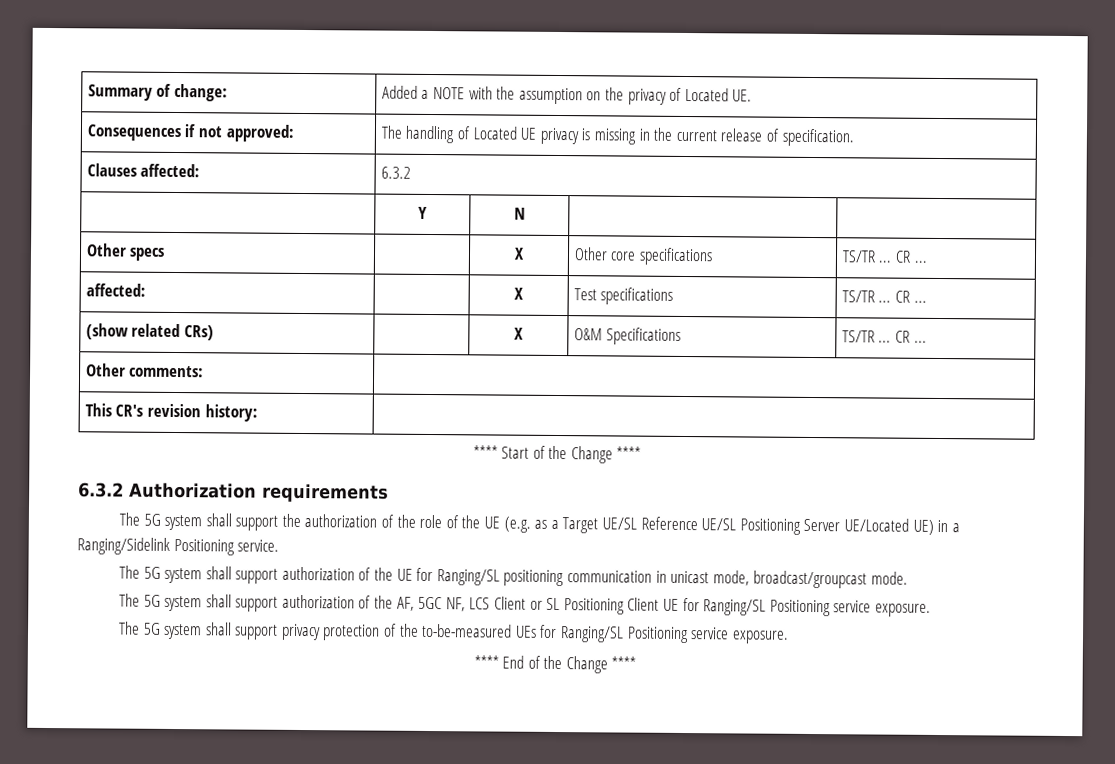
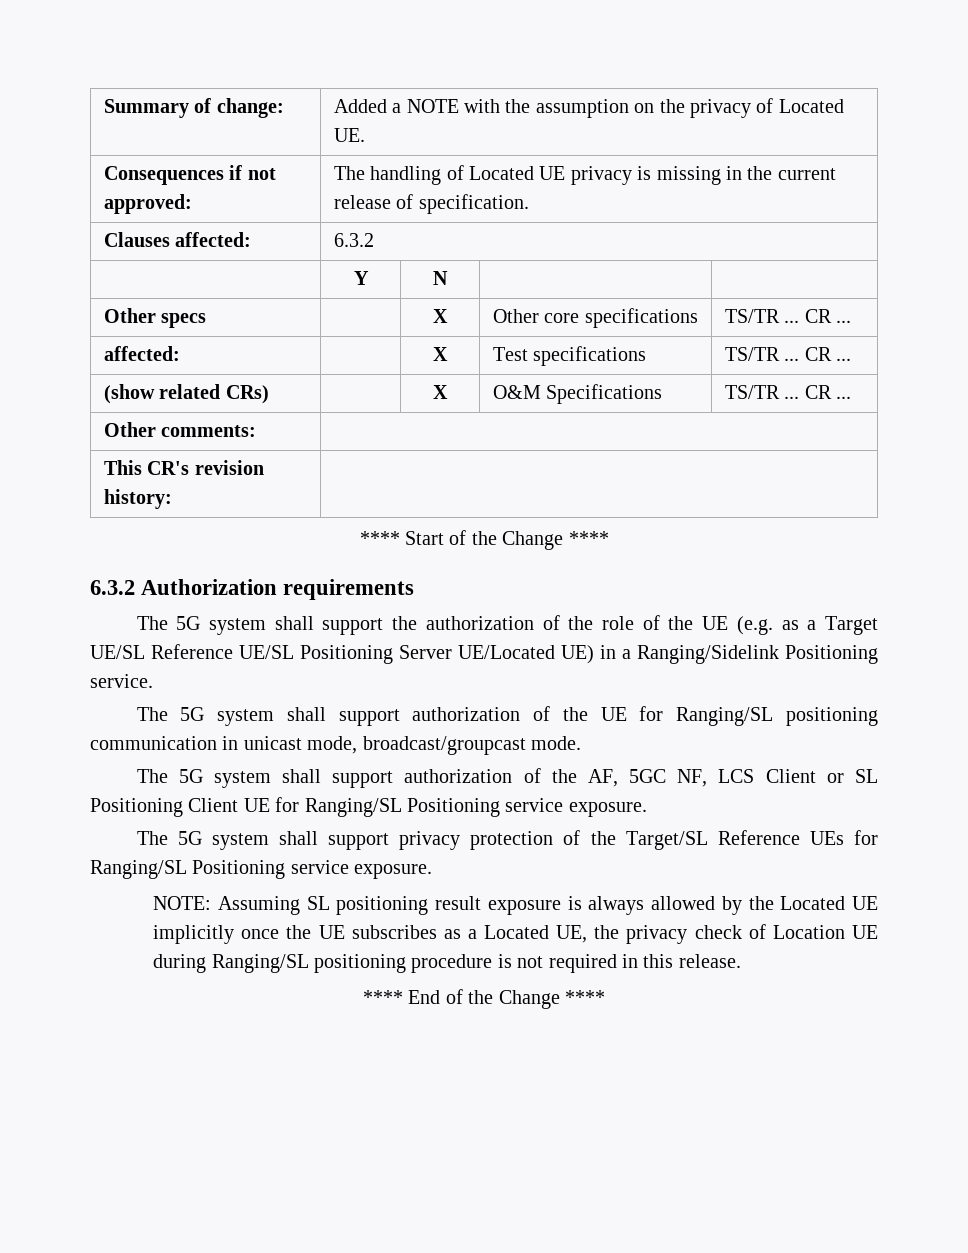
- The 5G system shall support privacy protection of the to-be-measured UEs for Ranging/SL Positioning service exposure.
+ The 5G system shall support privacy protection of the Target/SL Reference UEs for Ranging/SL Positioning service exposure.
+ NOTE: Assuming SL positioning result exposure is always allowed by the Located UE implicitly once the UE subscribes as a Located UE, the privacy check of Location UE during Ranging/SL positioning procedure is not required in this release.

